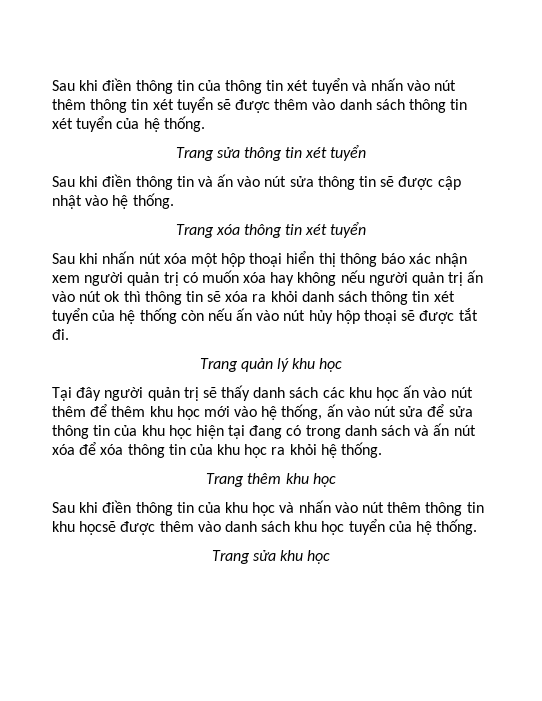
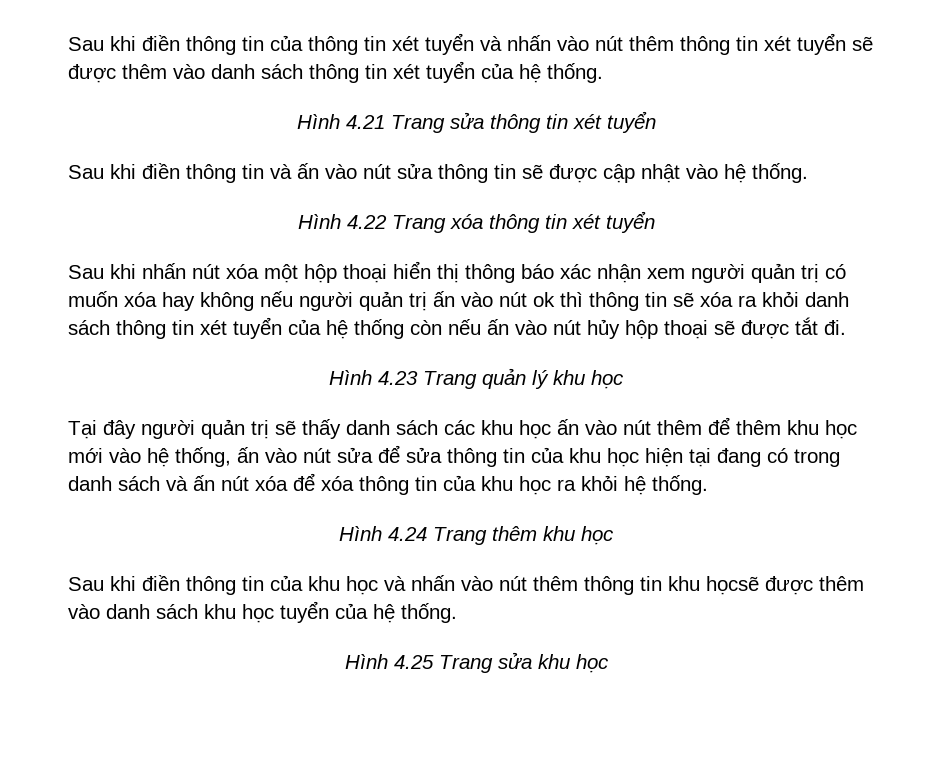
- Trang sửa thông tin xét tuyển
+ Hình 4.21 Trang sửa thông tin xét tuyển
- Trang xóa thông tin xét tuyển
+ Hình 4.22 Trang xóa thông tin xét tuyển
- Trang quản lý khu học
+ Hình 4.23 Trang quản lý khu học
- Trang thêm khu học
+ Hình 4.24 Trang thêm khu học
- Trang sửa khu học
+ Hình 4.25 Trang sửa khu học

